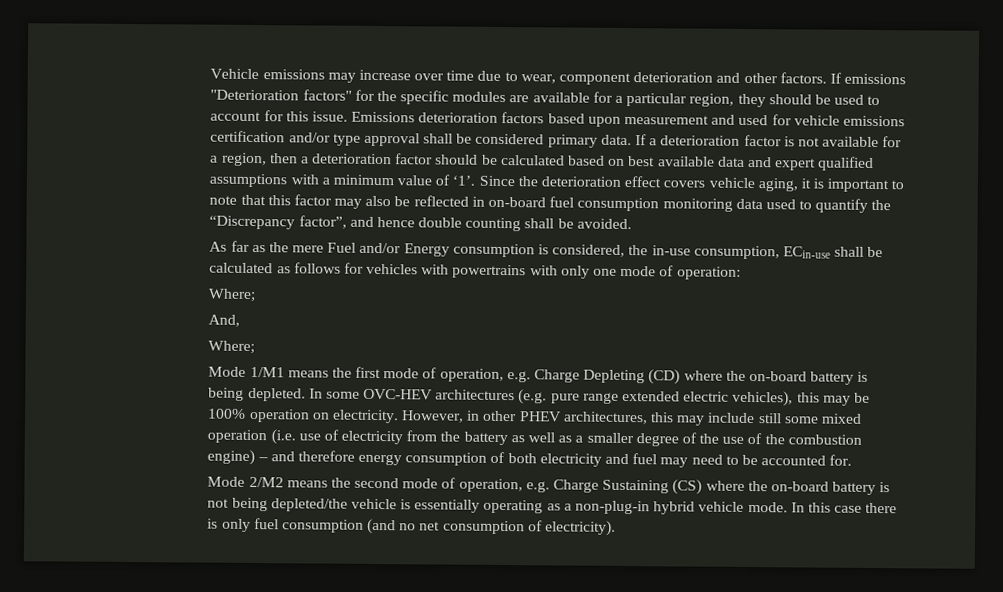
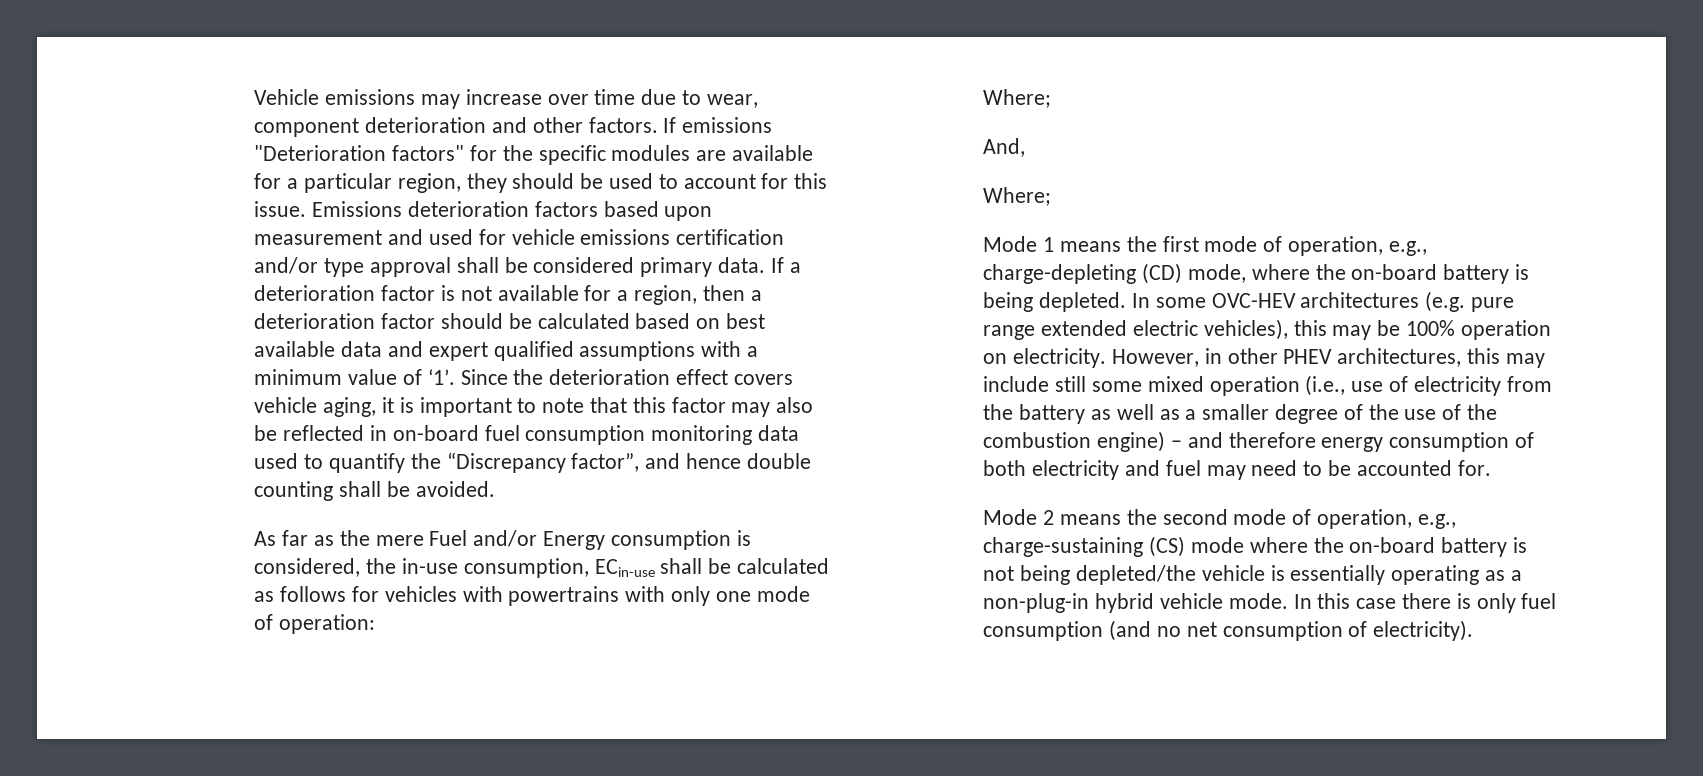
- Mode 1/M1 means the first mode of operation, e.g. Charge Depleting (CD) where the on-board battery is being depleted.
+ Mode 1 means the first mode of operation, e.g., charge-depleting (CD) mode, where the on-board battery is being depleted.
- However, in other PHEV architectures, this may include still some mixed operation (i.e. use of electricity from the battery as well as a smaller degree of the use of the combustion engine) – and therefore energy consumption of both electricity and fuel may need to be accounted for.
+ However, in other PHEV architectures, this may include still some mixed operation (i.e., use of electricity from the battery as well as a smaller degree of the use of the combustion engine) – and therefore energy consumption of both electricity and fuel may need to be accounted for.
- Mode 2/M2 means the second mode of operation, e.g. Charge Sustaining (CS) where the on-board battery is not being depleted/the vehicle is essentially operating as a non-plug-in hybrid vehicle mode.
+ Mode 2 means the second mode of operation, e.g., charge-sustaining (CS) mode where the on-board battery is not being depleted/the vehicle is essentially operating as a non-plug-in hybrid vehicle mode.

